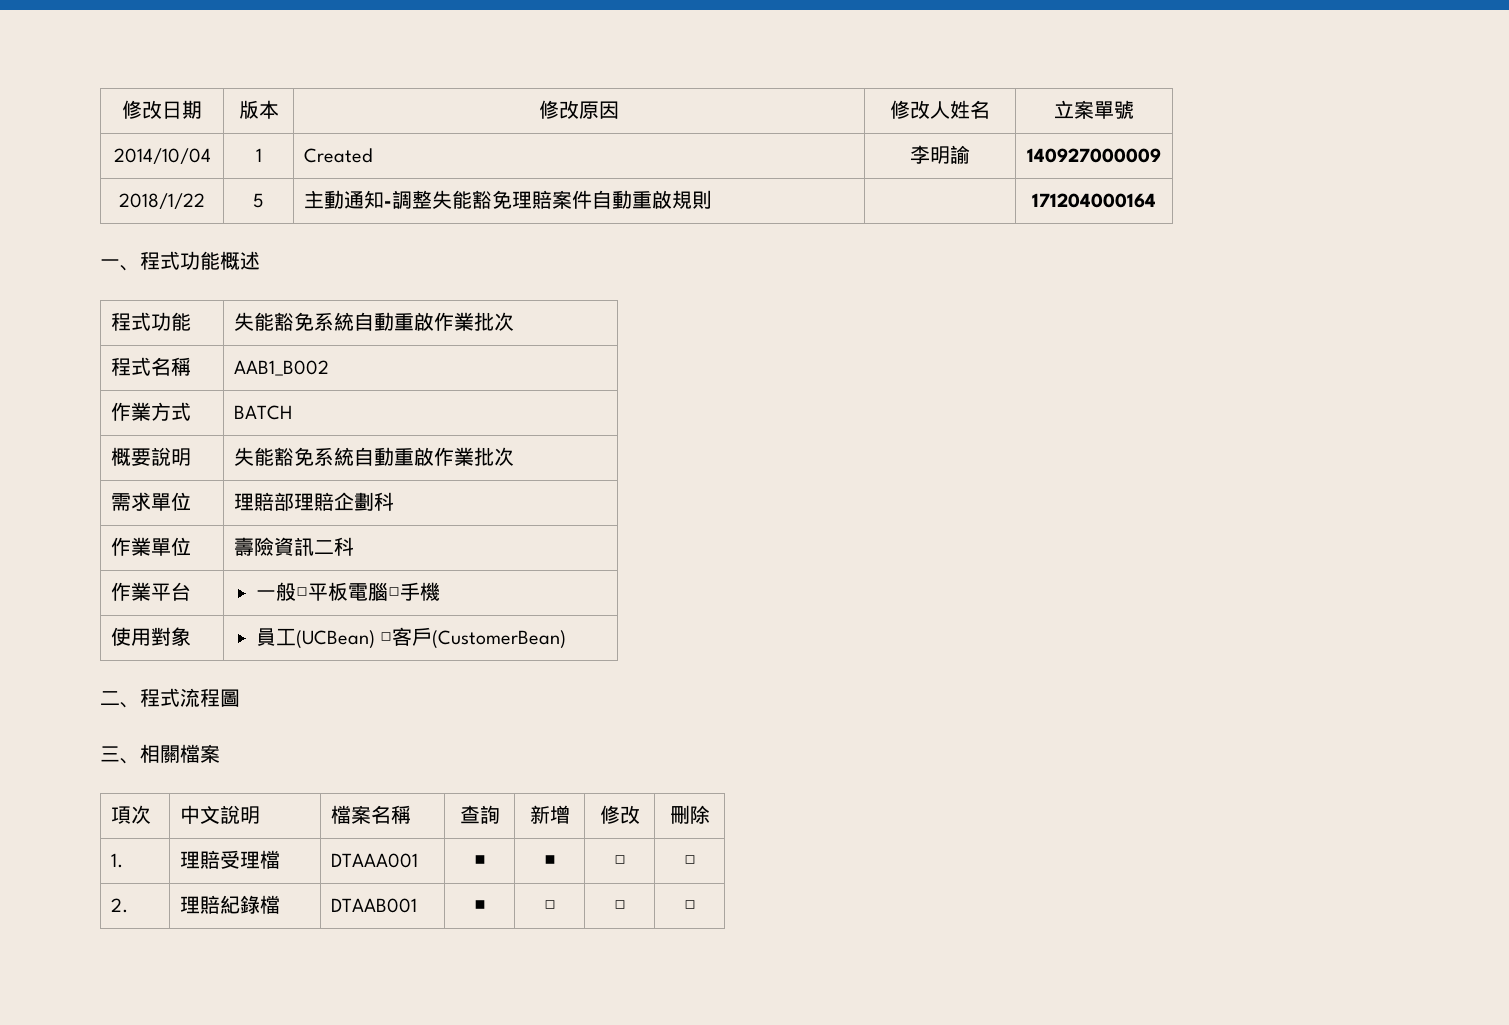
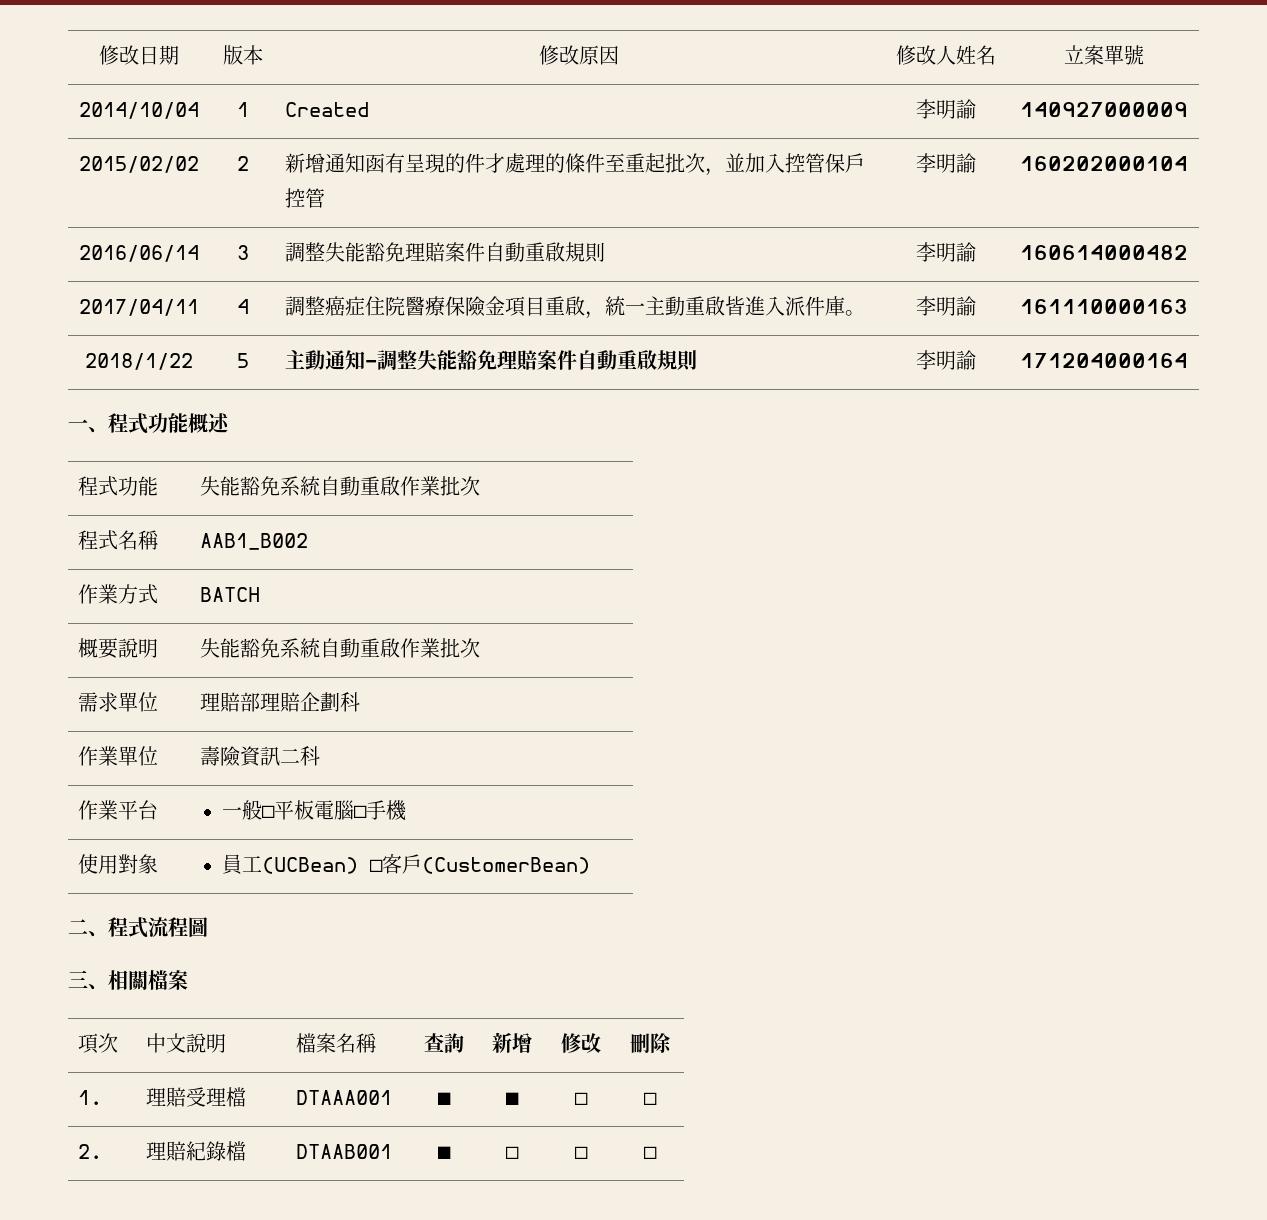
+ 2015/02/02 | 2 | 新增通知函有呈現的件才處理的條件至重起批次，並加入控管保戶控管 | 李明諭 | 160202000104
+ 2016/06/14 | 3 | 調整失能豁免理賠案件自動重啟規則 | 李明諭 | 160614000482
+ 2017/04/11 | 4 | 調整癌症住院醫療保險金項目重啟，統一主動重啟皆進入派件庫。 | 李明諭 | 161110000163
- 2018/1/22 | 5 | 主動通知-調整失能豁免理賠案件自動重啟規則 | | 171204000164
+ 2018/1/22 | 5 | 主動通知-調整失能豁免理賠案件自動重啟規則 | 李明諭 | 171204000164

